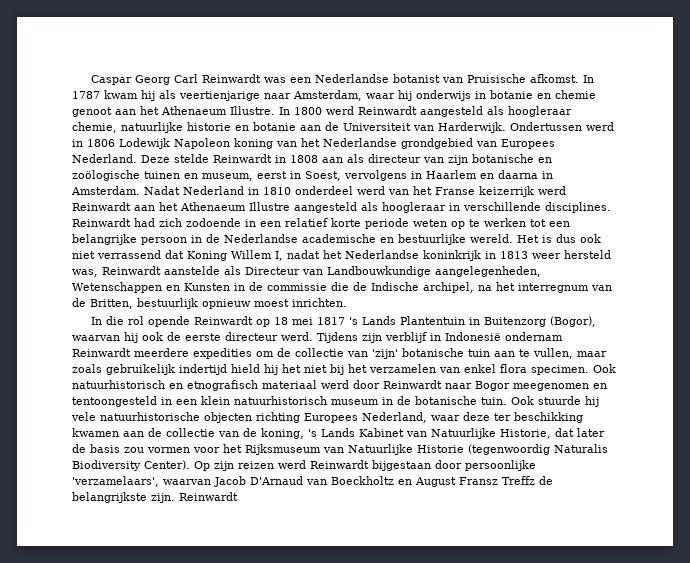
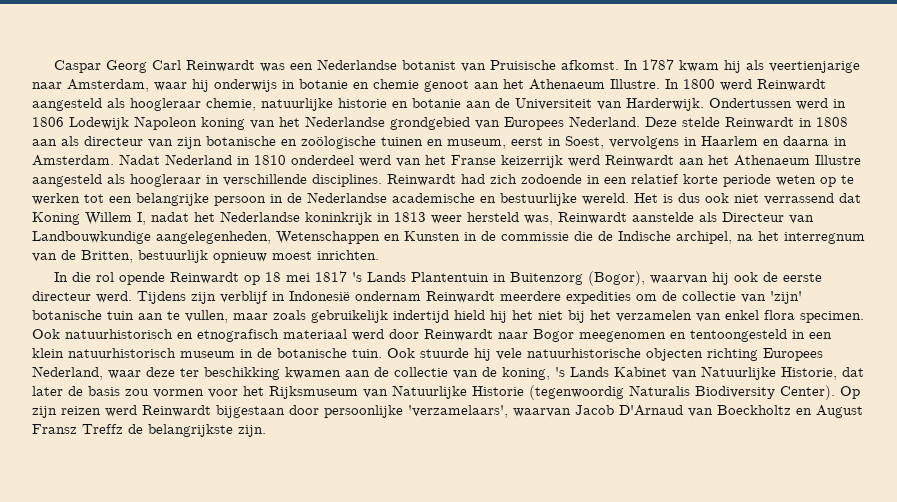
- Op zijn reizen werd Reinwardt bijgestaan door persoonlijke 'verzamelaars', waarvan Jacob D'Arnaud van Boeckholtz en August Fransz Treffz de belangrijkste zijn. Reinwardt
+ Op zijn reizen werd Reinwardt bijgestaan door persoonlijke 'verzamelaars', waarvan Jacob D'Arnaud van Boeckholtz en August Fransz Treffz de belangrijkste zijn.

